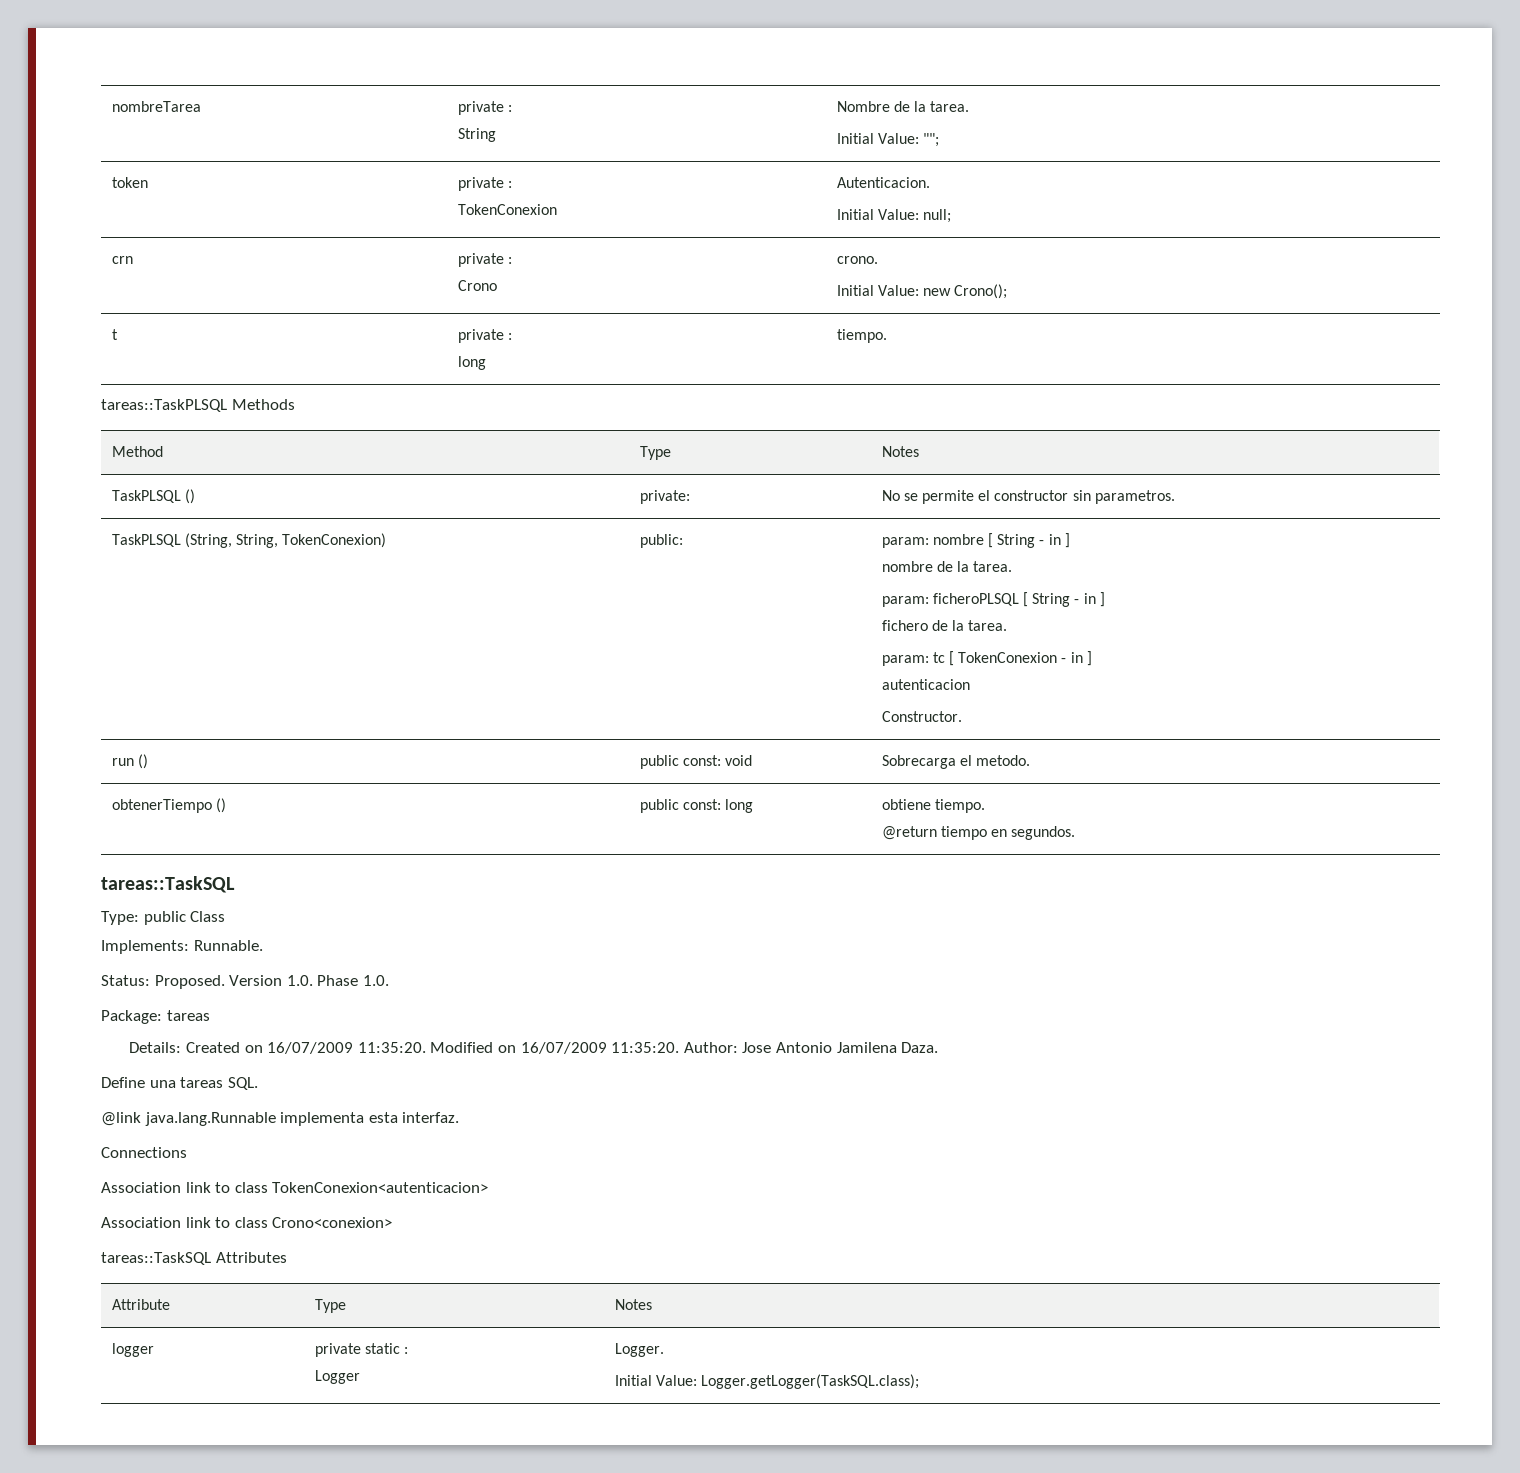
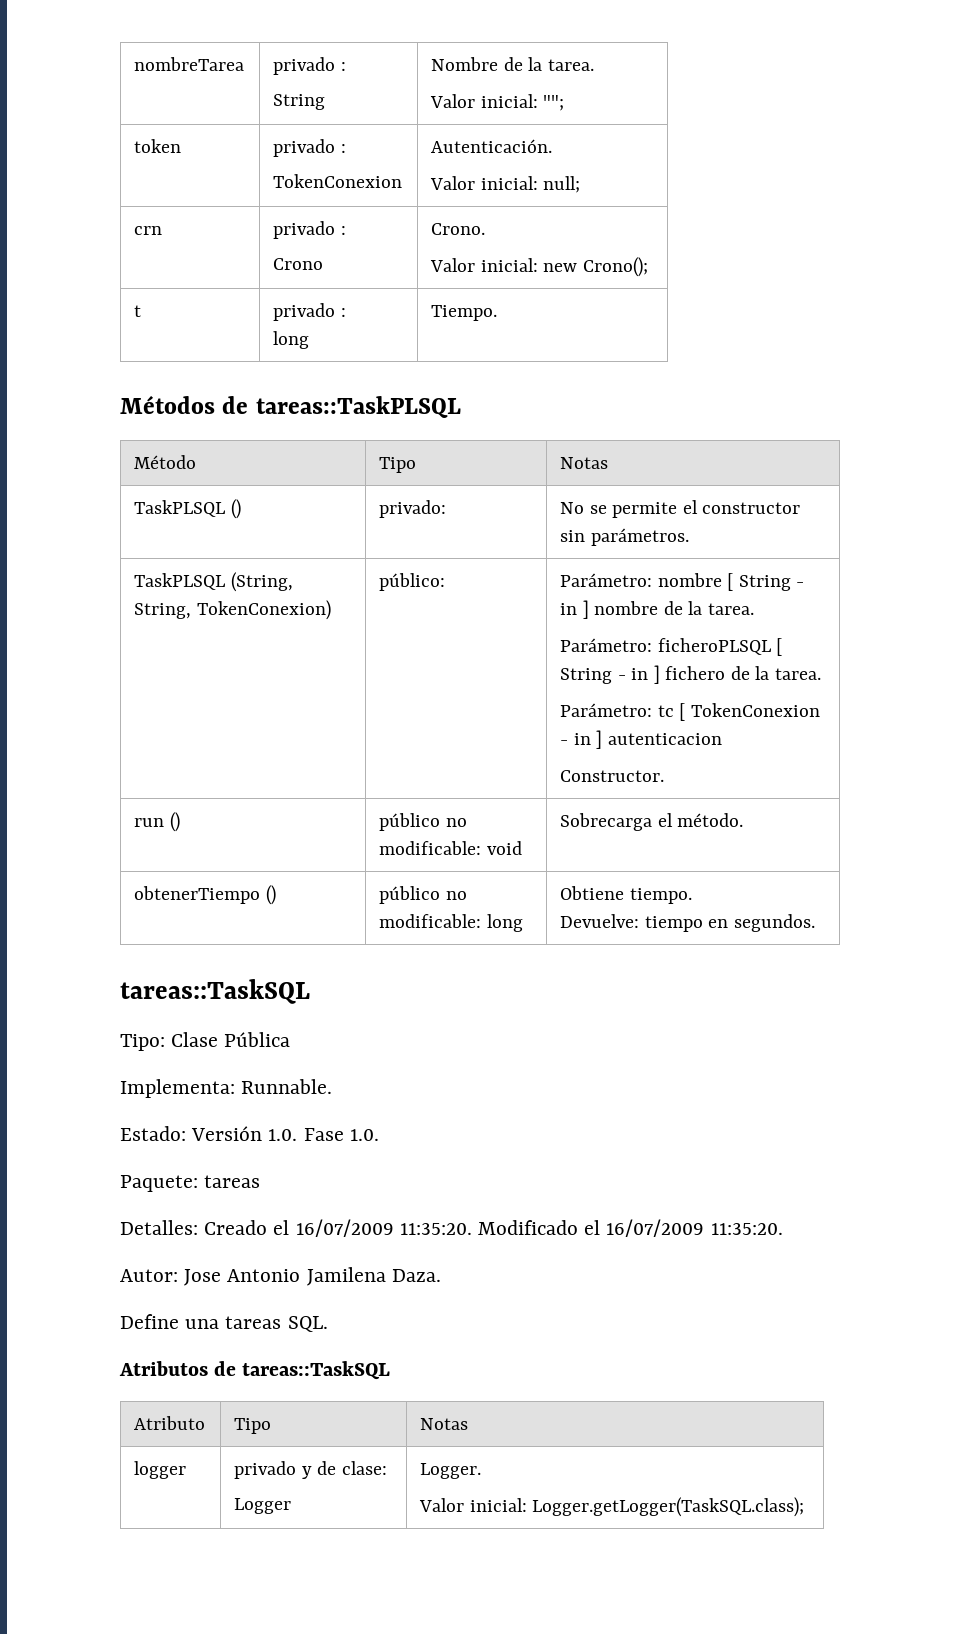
- nombreTarea | private :
+ nombreTarea | privado :
  String | Nombre de la tarea.
- Initial Value: "";
+ Valor inicial: "";
- token | private :
- TokenConexion | Autenticacion.
- Initial Value: null;
+ token | privado :
+ TokenConexion | Autenticación.
+ Valor inicial: null;
- crn | private :
- Crono | crono.
- Initial Value: new Crono();
+ crn | privado :
+ Crono | Crono.
+ Valor inicial: new Crono();
- t | private :
- long | tiempo.
- tareas::TaskPLSQL Methods
- Method | Type | Notes
+ t | privado :
+ long | Tiempo.
+ Métodos de tareas::TaskPLSQL
+ Método | Tipo | Notas
- TaskPLSQL () | private: | No se permite el constructor sin parametros.
+ TaskPLSQL () | privado: | No se permite el constructor sin parámetros.
- TaskPLSQL (String, String, TokenConexion) | public: | param: nombre [ String - in ]
- nombre de la tarea.
- param: ficheroPLSQL [ String - in ]
- fichero de la tarea.
- param: tc [ TokenConexion - in ]
- autenticacion
+ TaskPLSQL (String, String, TokenConexion) | público: | Parámetro: nombre [ String - in ] nombre de la tarea.
+ Parámetro: ficheroPLSQL [ String - in ] fichero de la tarea.
+ Parámetro: tc [ TokenConexion - in ] autenticacion
- run () | public const: void | Sobrecarga el metodo.
+ run () | público no modificable: void | Sobrecarga el método.
- obtenerTiempo () | public const: long | obtiene tiempo.
- @return tiempo en segundos.
+ obtenerTiempo () | público no modificable: long | Obtiene tiempo.
+ Devuelve: tiempo en segundos.
- Type: public Class
- Implements: Runnable.
- Status: Proposed. Version 1.0. Phase 1.0.
+ Tipo: Clase Pública
+ Implementa: Runnable.
+ Estado: Versión 1.0. Fase 1.0.
- Package: tareas
+ Paquete: tareas
- Details: Created on 16/07/2009 11:35:20. Modified on 16/07/2009 11:35:20. Author: Jose Antonio Jamilena Daza.
+ Detalles: Creado el 16/07/2009 11:35:20. Modificado el 16/07/2009 11:35:20.
+ Autor: Jose Antonio Jamilena Daza.
- @link java.lang.Runnable implementa esta interfaz.
- Connections
- Association link to class TokenConexion<autenticacion>
- Association link to class Crono<conexion>
- tareas::TaskSQL Attributes
- Attribute | Type | Notes
- logger | private static :
+ Atributos de tareas::TaskSQL
+ Atributo | Tipo | Notas
+ logger | privado y de clase:
  Logger | Logger.
- Initial Value: Logger.getLogger(TaskSQL.class);
+ Valor inicial: Logger.getLogger(TaskSQL.class);

